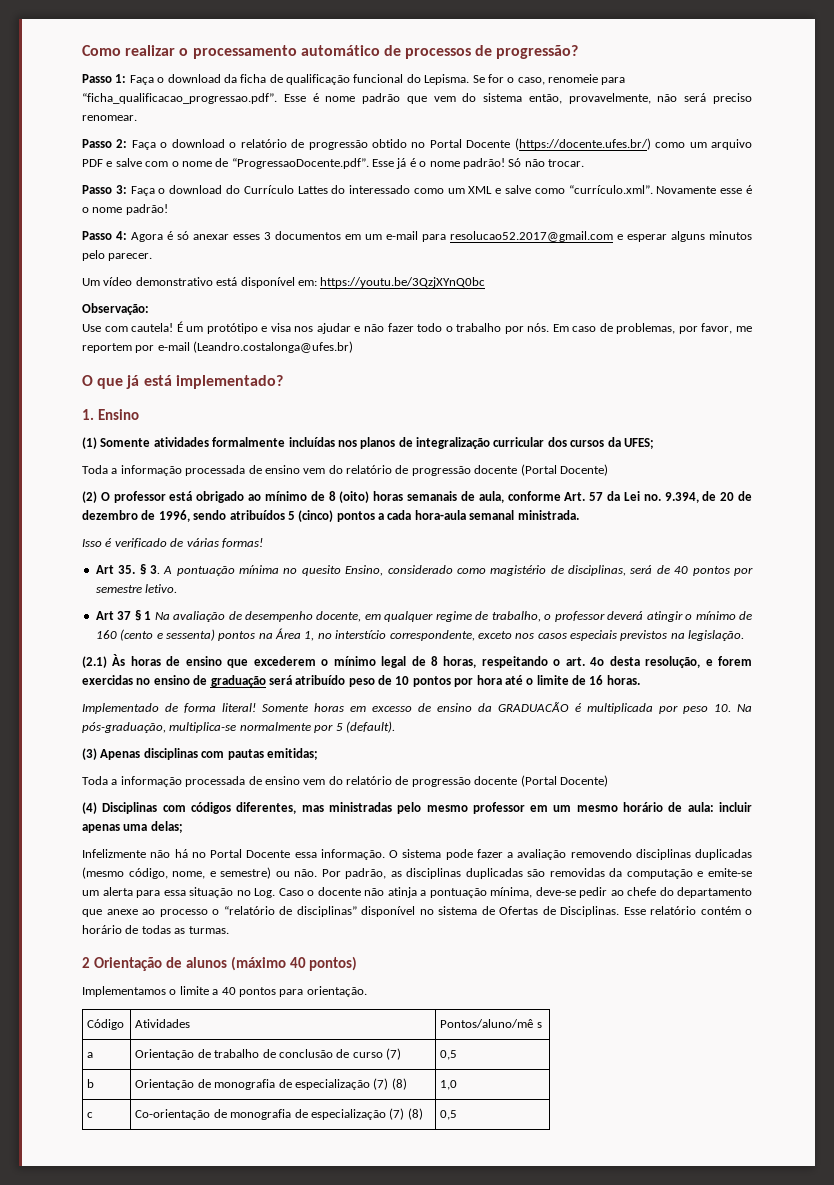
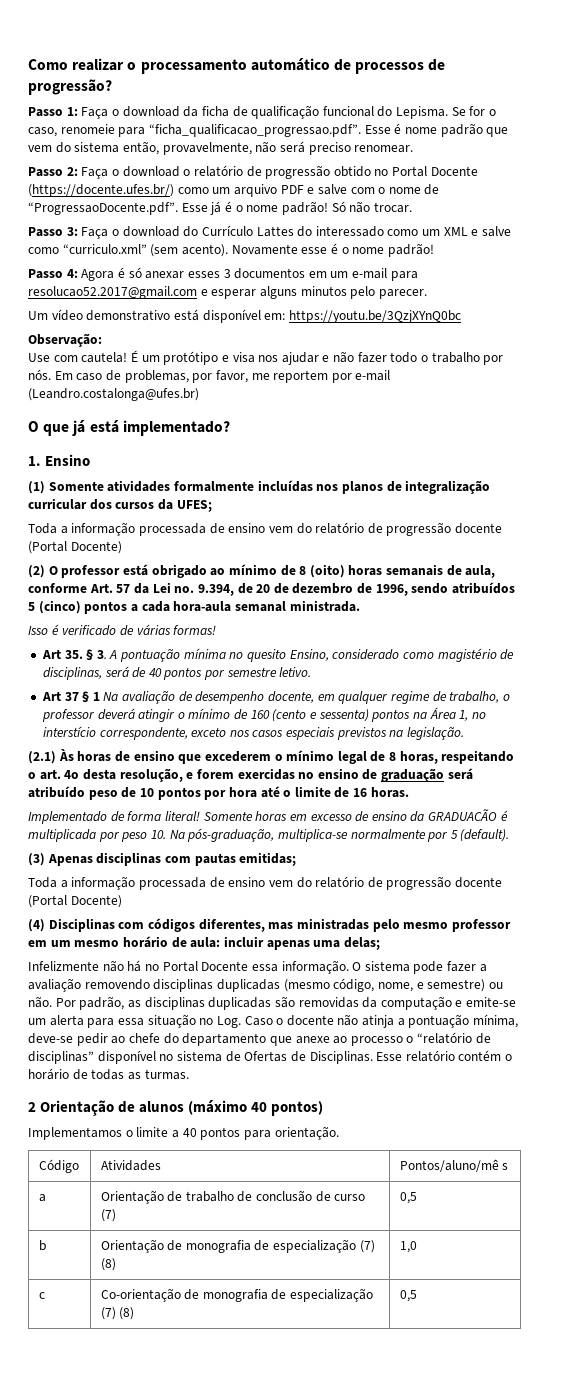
- Passo 3: Faça o download do Currículo Lattes do interessado como um XML e salve como “currículo.xml”. Novamente esse é o nome padrão!
+ Passo 3: Faça o download do Currículo Lattes do interessado como um XML e salve como “curriculo.xml” (sem acento). Novamente esse é o nome padrão!

